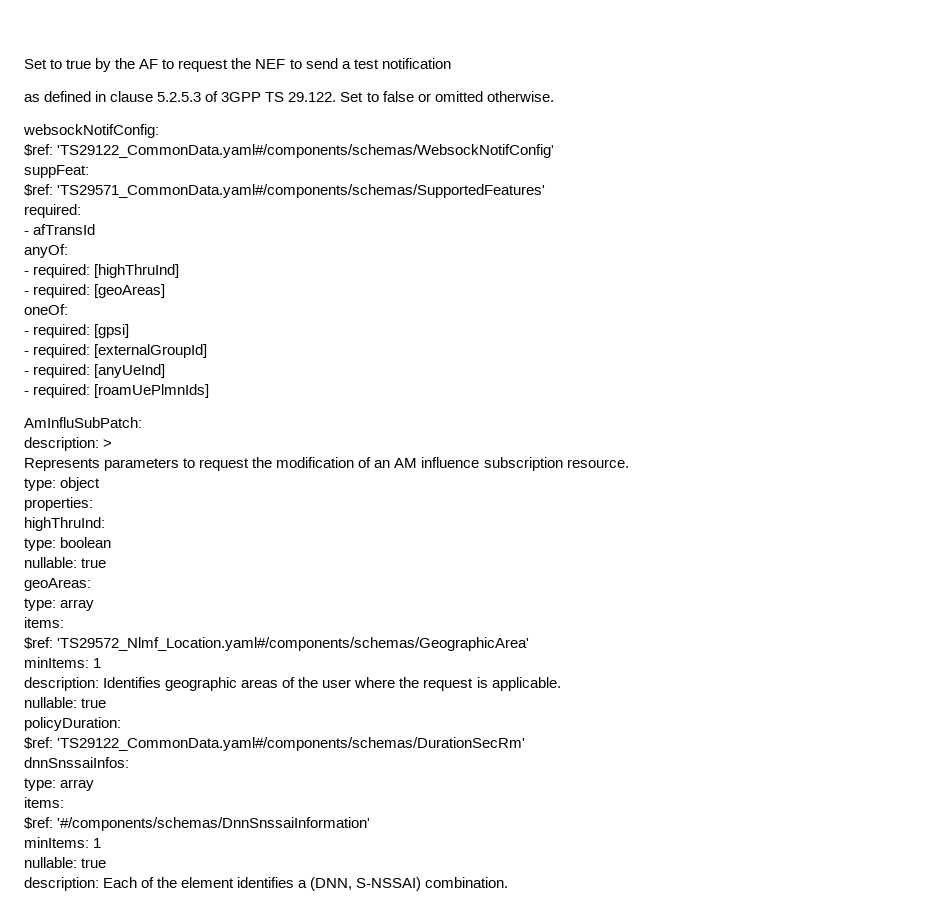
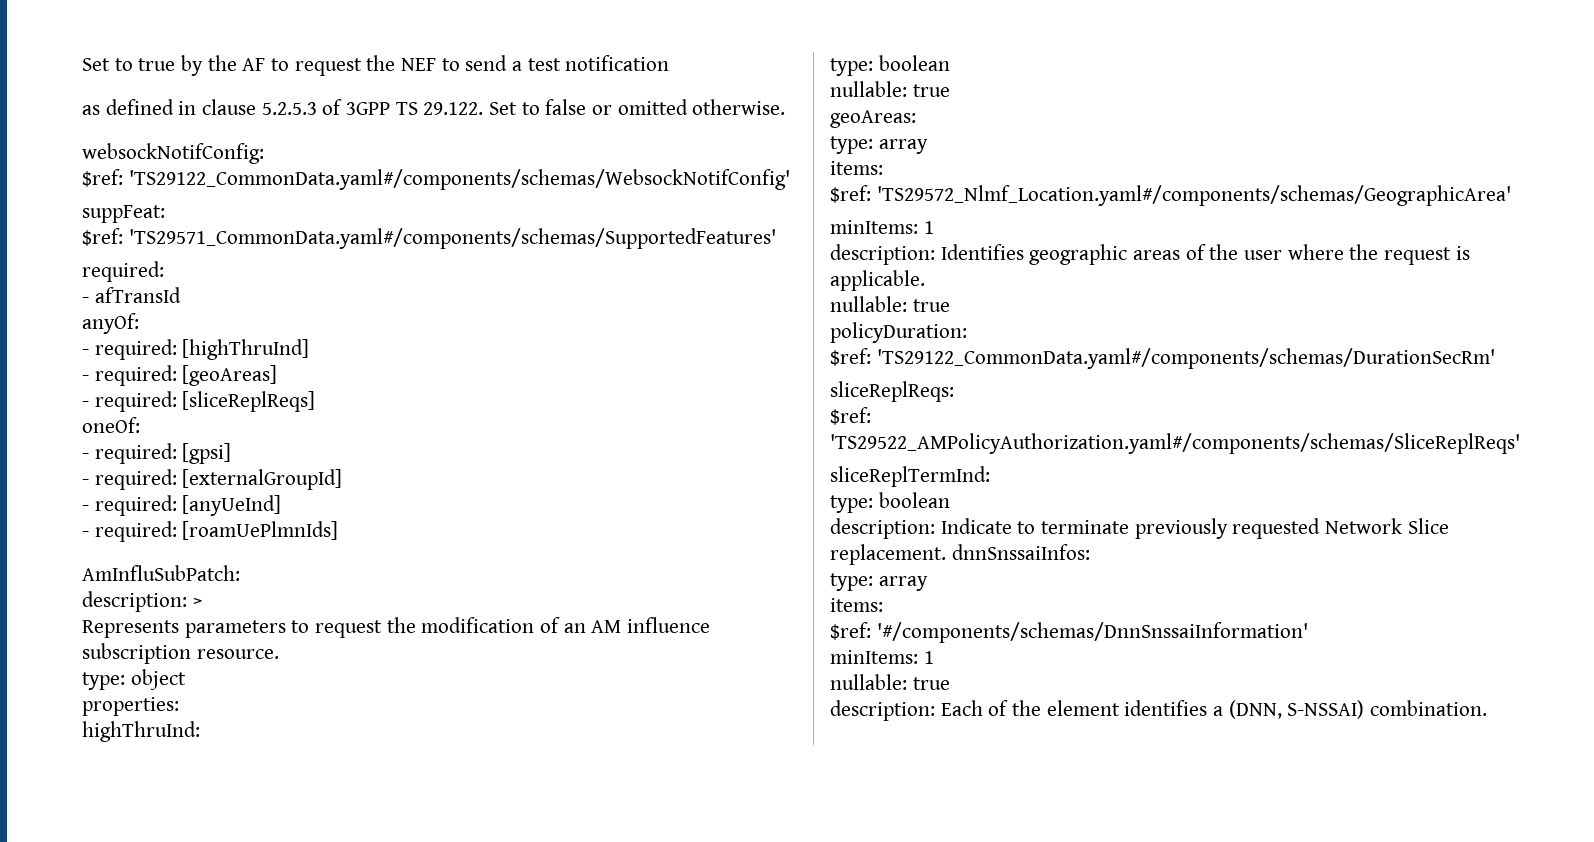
+ - required: [sliceReplReqs]
- dnnSnssaiInfos:
+ sliceReplReqs:
+ $ref: 'TS29522_AMPolicyAuthorization.yaml#/components/schemas/SliceReplReqs'
+ sliceReplTermInd:
+ type: boolean
+ description: Indicate to terminate previously requested Network Slice replacement. dnnSnssaiInfos:

